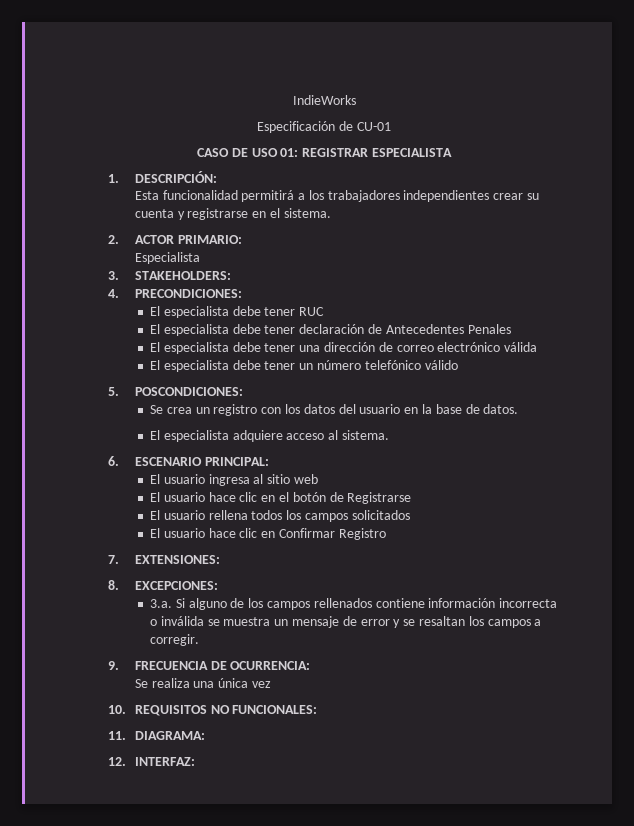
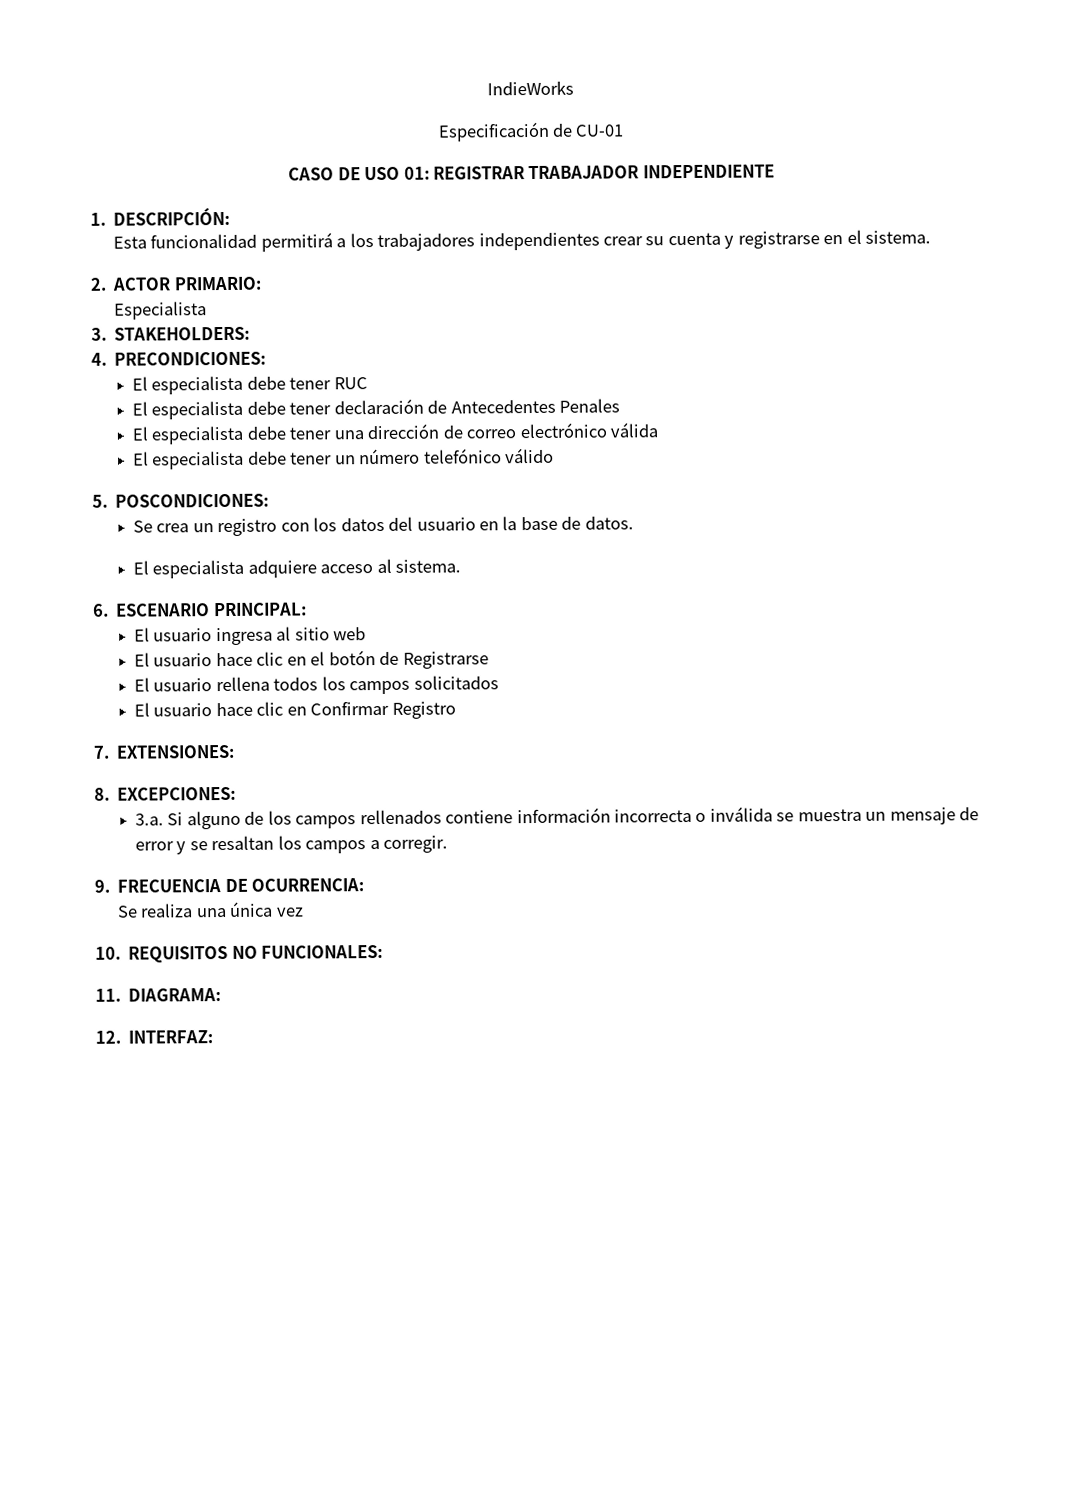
- CASO DE USO 01: REGISTRAR ESPECIALISTA
+ CASO DE USO 01: REGISTRAR TRABAJADOR INDEPENDIENTE

